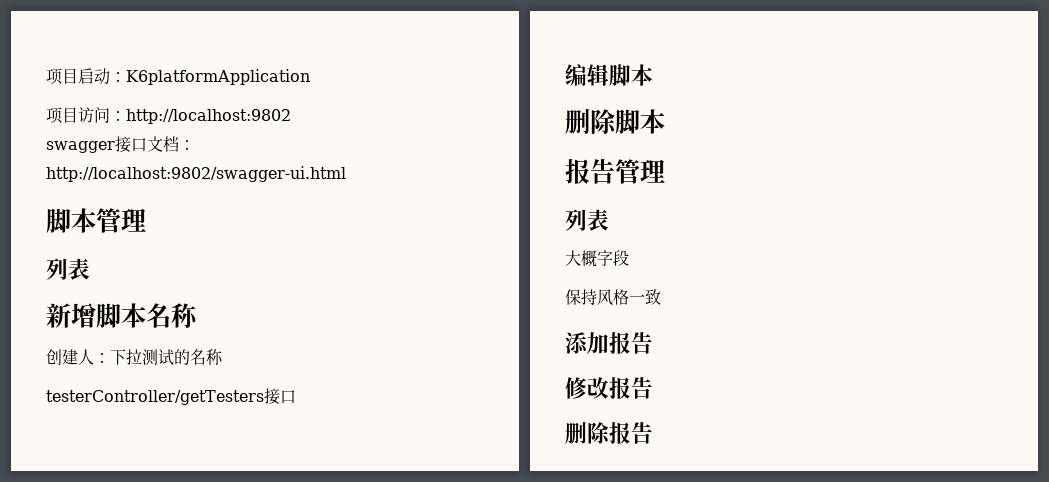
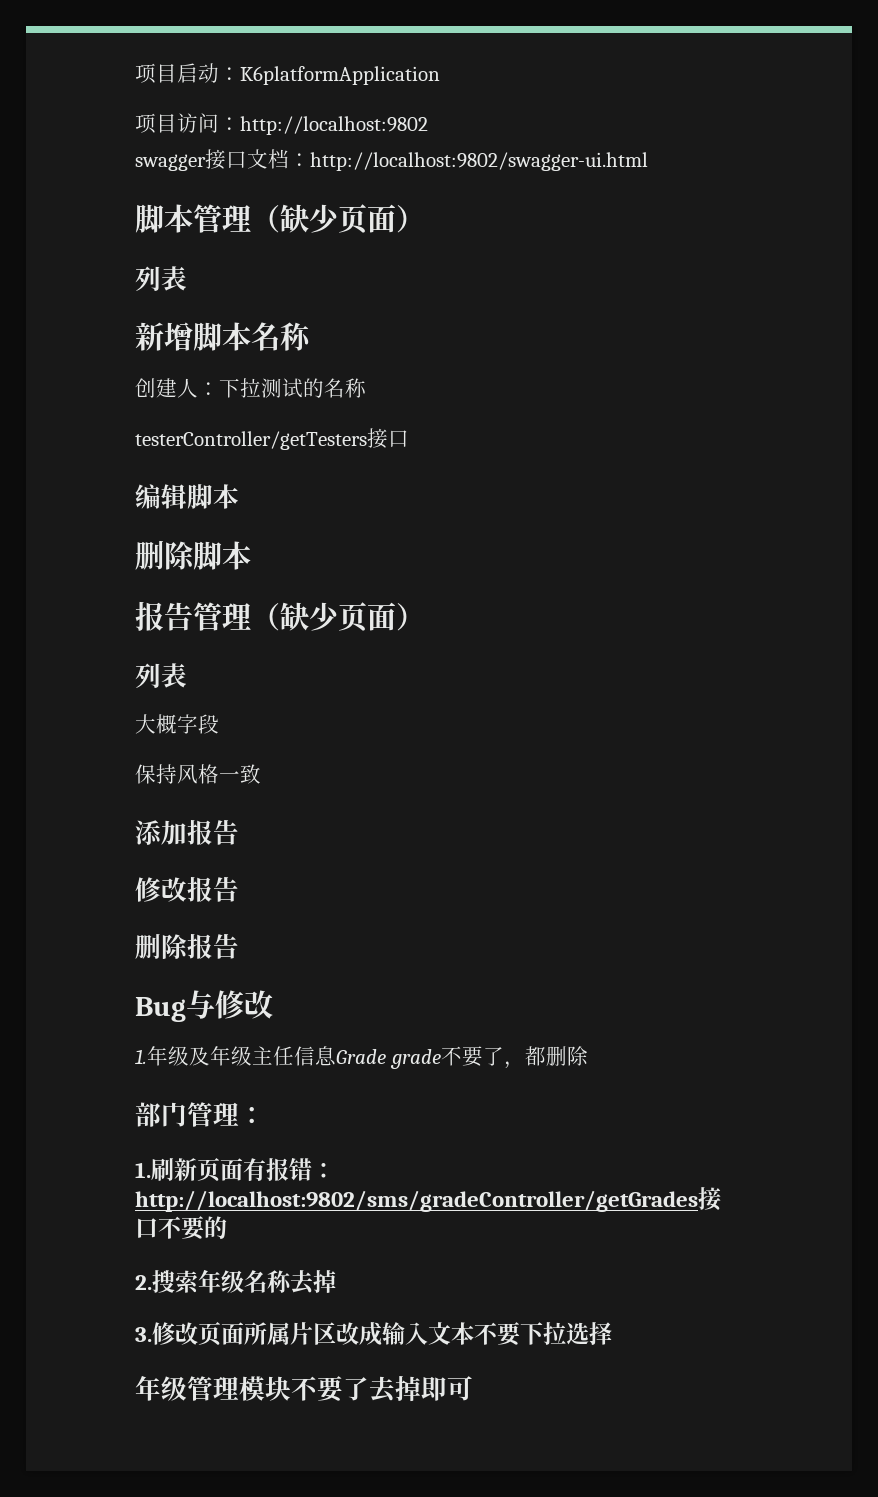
- 脚本管理
+ 脚本管理（缺少页面）
- 报告管理
+ 报告管理（缺少页面）
+ Bug与修改
+ 1.年级及年级主任信息Grade grade不要了，都删除
+ 部门管理：
+ 1.刷新页面有报错：http://localhost:9802/sms/gradeController/getGrades接口不要的
+ 2.搜索年级名称去掉
+ 3.修改页面所属片区改成输入文本不要下拉选择
+ 年级管理模块不要了去掉即可

